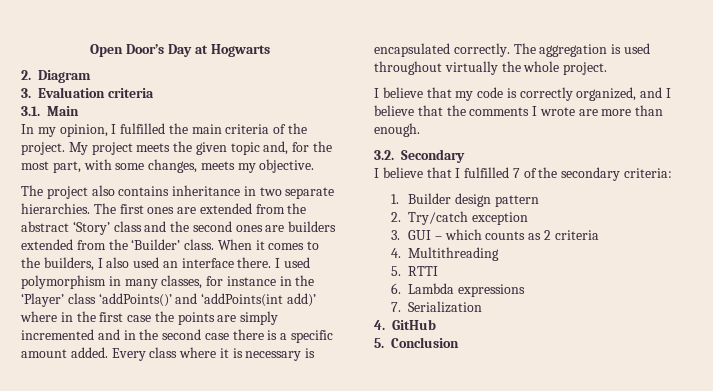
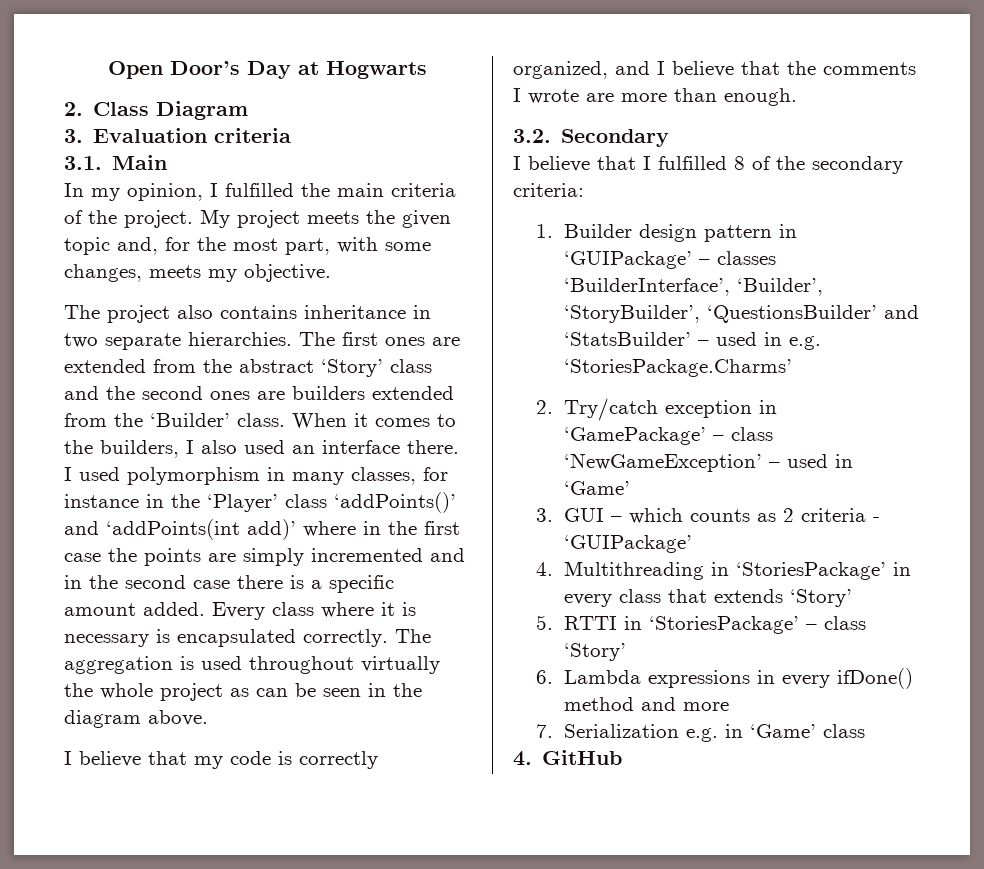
- 2. Diagram
+ 2. Class Diagram
- The aggregation is used throughout virtually the whole project.
+ The aggregation is used throughout virtually the whole project as can be seen in the diagram above.
- I believe that I fulfilled 7 of the secondary criteria:
+ I believe that I fulfilled 8 of the secondary criteria:
- 1. Builder design pattern
- 2. Try/catch exception
+ 1. Builder design pattern in ‘GUIPackage’ – classes ‘BuilderInterface’, ‘Builder’, ‘StoryBuilder’, ‘QuestionsBuilder’ and ‘StatsBuilder’ – used in e.g. ‘StoriesPackage.Charms’
+ 2. Try/catch exception in ‘GamePackage’ – class ‘NewGameException’ – used in ‘Game’
- 3. GUI – which counts as 2 criteria
+ 3. GUI – which counts as 2 criteria - ‘GUIPackage’
- 4. Multithreading
- 5. RTTI
- 6. Lambda expressions
- 7. Serialization
+ 4. Multithreading in ‘StoriesPackage’ in every class that extends ‘Story’
+ 5. RTTI in ‘StoriesPackage’ – class ‘Story’
+ 6. Lambda expressions in every ifDone() method and more
+ 7. Serialization e.g. in ‘Game’ class
- 5. Conclusion

